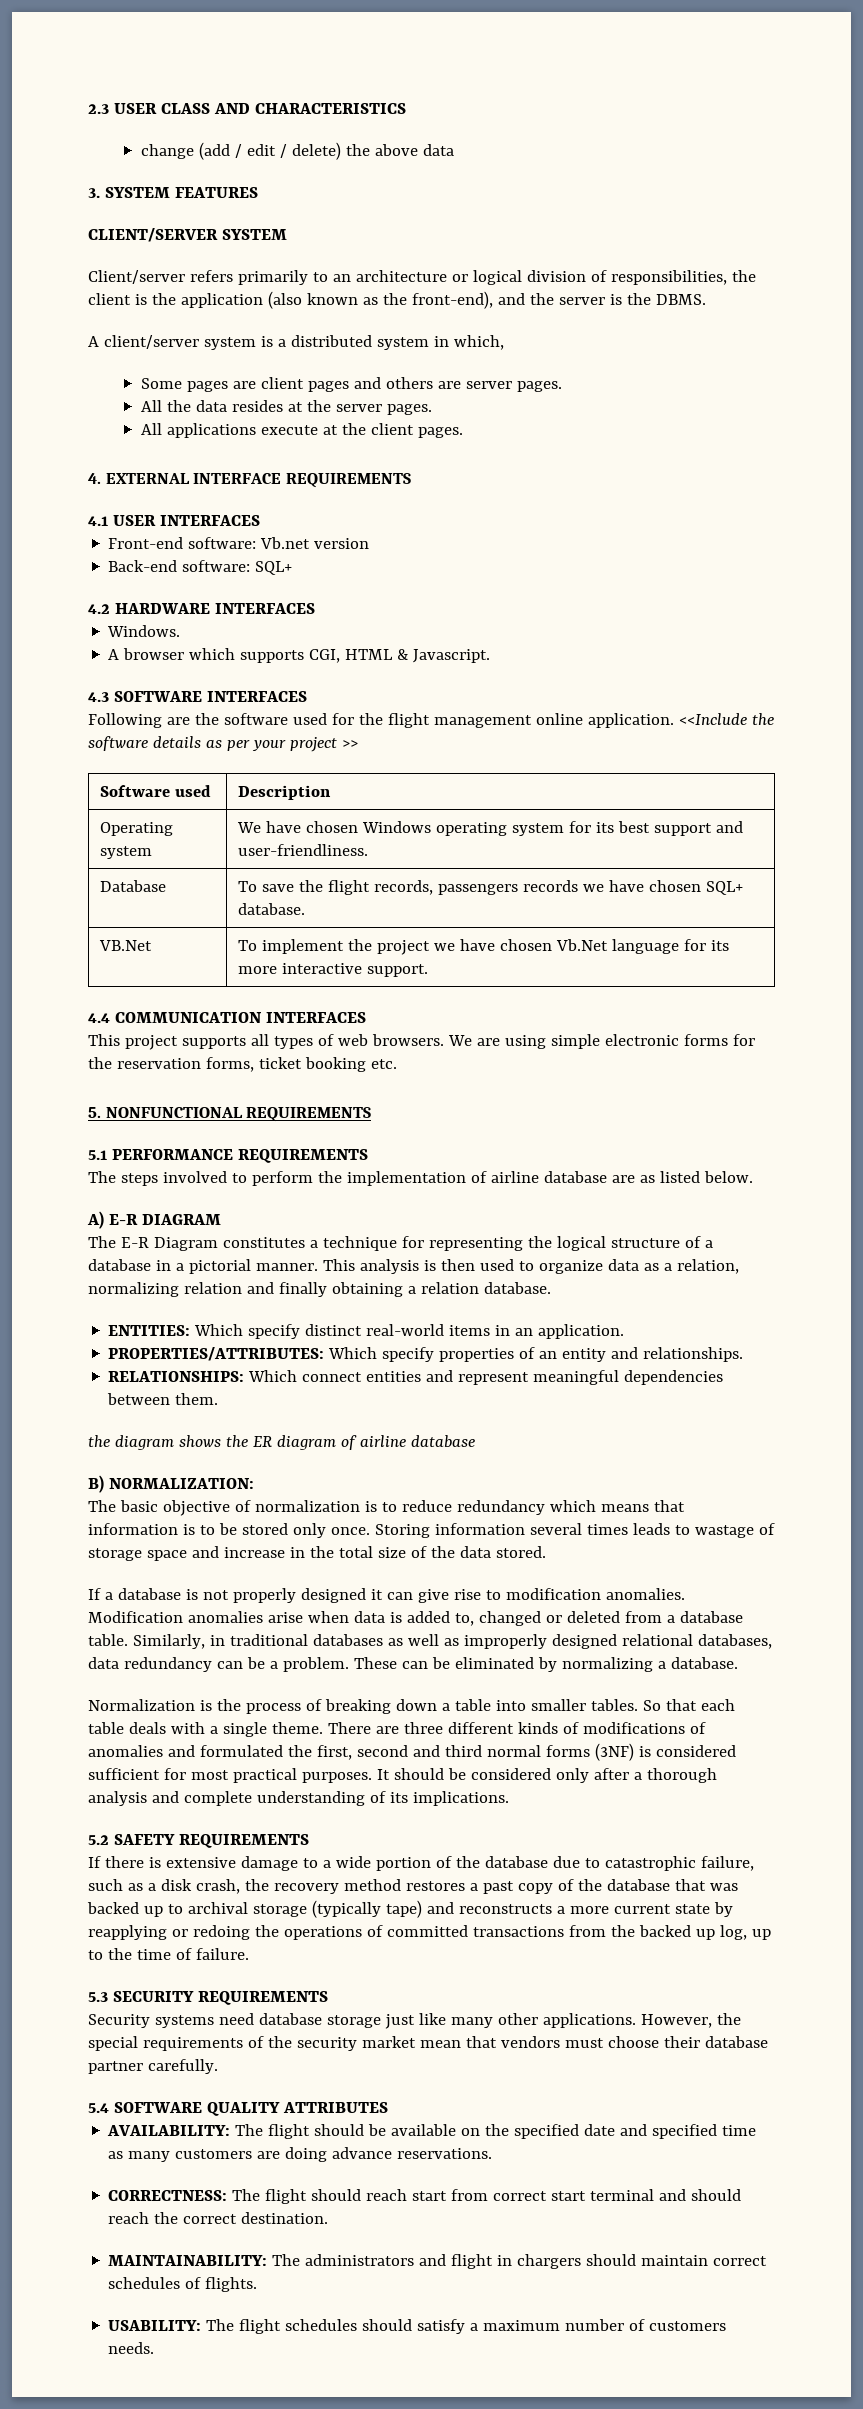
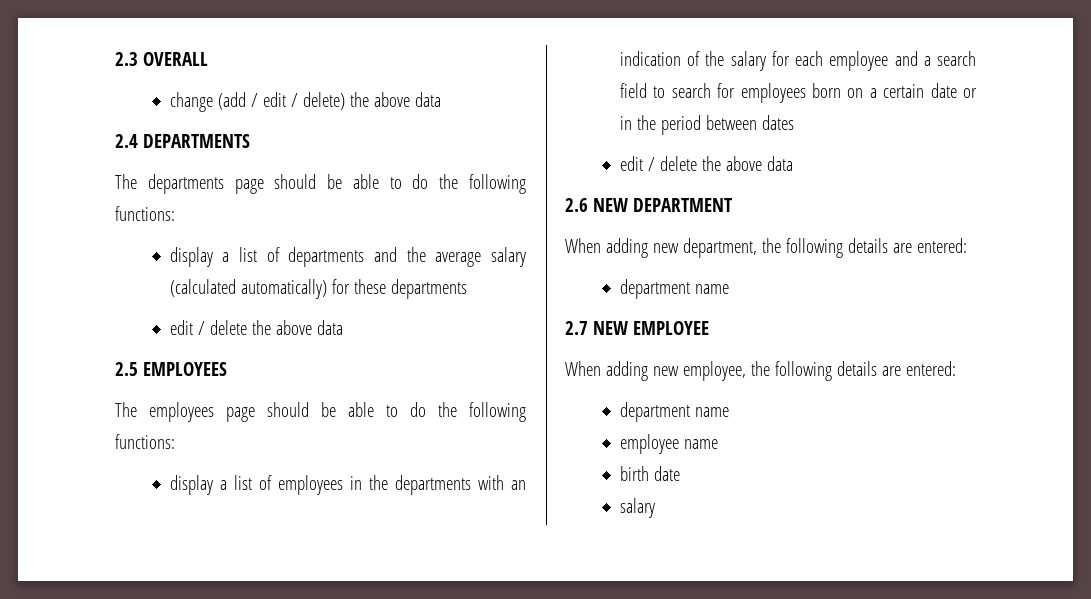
- 2.3 USER CLASS AND CHARACTERISTICS
+ 2.3 OVERALL
- 3. SYSTEM FEATURES
- CLIENT/SERVER SYSTEM
- Client/server refers primarily to an architecture or logical division of responsibilities, the client is the application (also known as the front-end), and the server is the DBMS.
- A client/server system is a distributed system in which,
- Some pages are client pages and others are server pages.
- All the data resides at the server pages.
- All applications execute at the client pages.
- 4. EXTERNAL INTERFACE REQUIREMENTS
- 4.1 USER INTERFACES
- Front-end software: Vb.net version
- Back-end software: SQL+
- 4.2 HARDWARE INTERFACES
- Windows.
- A browser which supports CGI, HTML & Javascript.
- 4.3 SOFTWARE INTERFACES
- Following are the software used for the flight management online application. <<Include the software details as per your project >>
- Software used | Description
- Operating system | We have chosen Windows operating system for its best support and user-friendliness.
- Database | To save the flight records, passengers records we have chosen SQL+ database.
- VB.Net | To implement the project we have chosen Vb.Net language for its more interactive support.
- 4.4 COMMUNICATION INTERFACES
- This project supports all types of web browsers. We are using simple electronic forms for the reservation forms, ticket booking etc.
- 5. NONFUNCTIONAL REQUIREMENTS
- 5.1 PERFORMANCE REQUIREMENTS
- The steps involved to perform the implementation of airline database are as listed below.
- A) E-R DIAGRAM
- The E-R Diagram constitutes a technique for representing the logical structure of a database in a pictorial manner. This analysis is then used to organize data as a relation, normalizing relation and finally obtaining a relation database.
- ENTITIES: Which specify distinct real-world items in an application.
- PROPERTIES/ATTRIBUTES: Which specify properties of an entity and relationships.
- RELATIONSHIPS: Which connect entities and represent meaningful dependencies between them.
- the diagram shows the ER diagram of airline database
- B) NORMALIZATION:
- The basic objective of normalization is to reduce redundancy which means that information is to be stored only once. Storing information several times leads to wastage of storage space and increase in the total size of the data stored.
- If a database is not properly designed it can give rise to modification anomalies. Modification anomalies arise when data is added to, changed or deleted from a database table. Similarly, in traditional databases as well as improperly designed relational databases, data redundancy can be a problem. These can be eliminated by normalizing a database.
- Normalization is the process of breaking down a table into smaller tables. So that each table deals with a single theme. There are three different kinds of modifications of anomalies and formulated the first, second and third normal forms (3NF) is considered sufficient for most practical purposes. It should be considered only after a thorough analysis and complete understanding of its implications.
- 5.2 SAFETY REQUIREMENTS
- If there is extensive damage to a wide portion of the database due to catastrophic failure, such as a disk crash, the recovery method restores a past copy of the database that was backed up to archival storage (typically tape) and reconstructs a more current state by reapplying or redoing the operations of committed transactions from the backed up log, up to the time of failure.
- 5.3 SECURITY REQUIREMENTS
- Security systems need database storage just like many other applications. However, the special requirements of the security market mean that vendors must choose their database partner carefully.
- 5.4 SOFTWARE QUALITY ATTRIBUTES
- AVAILABILITY: The flight should be available on the specified date and specified time as many customers are doing advance reservations.
- CORRECTNESS: The flight should reach start from correct start terminal and should reach the correct destination.
- MAINTAINABILITY: The administrators and flight in chargers should maintain correct schedules of flights.
- USABILITY: The flight schedules should satisfy a maximum number of customers needs.
+ 2.4 DEPARTMENTS
+ The departments page should be able to do the following functions:
+ display a list of departments and the average salary (calculated automatically) for these departments
+ edit / delete the above data
+ 2.5 EMPLOYEES
+ The employees page should be able to do the following functions:
+ display a list of employees in the departments with an indication of the salary for each employee and a search field to search for employees born on a certain date or in the period between dates
+ edit / delete the above data
+ 2.6 NEW DEPARTMENT
+ When adding new department, the following details are entered:
+ department name
+ 2.7 NEW EMPLOYEE
+ When adding new employee, the following details are entered:
+ department name
+ employee name
+ birth date
+ salary

